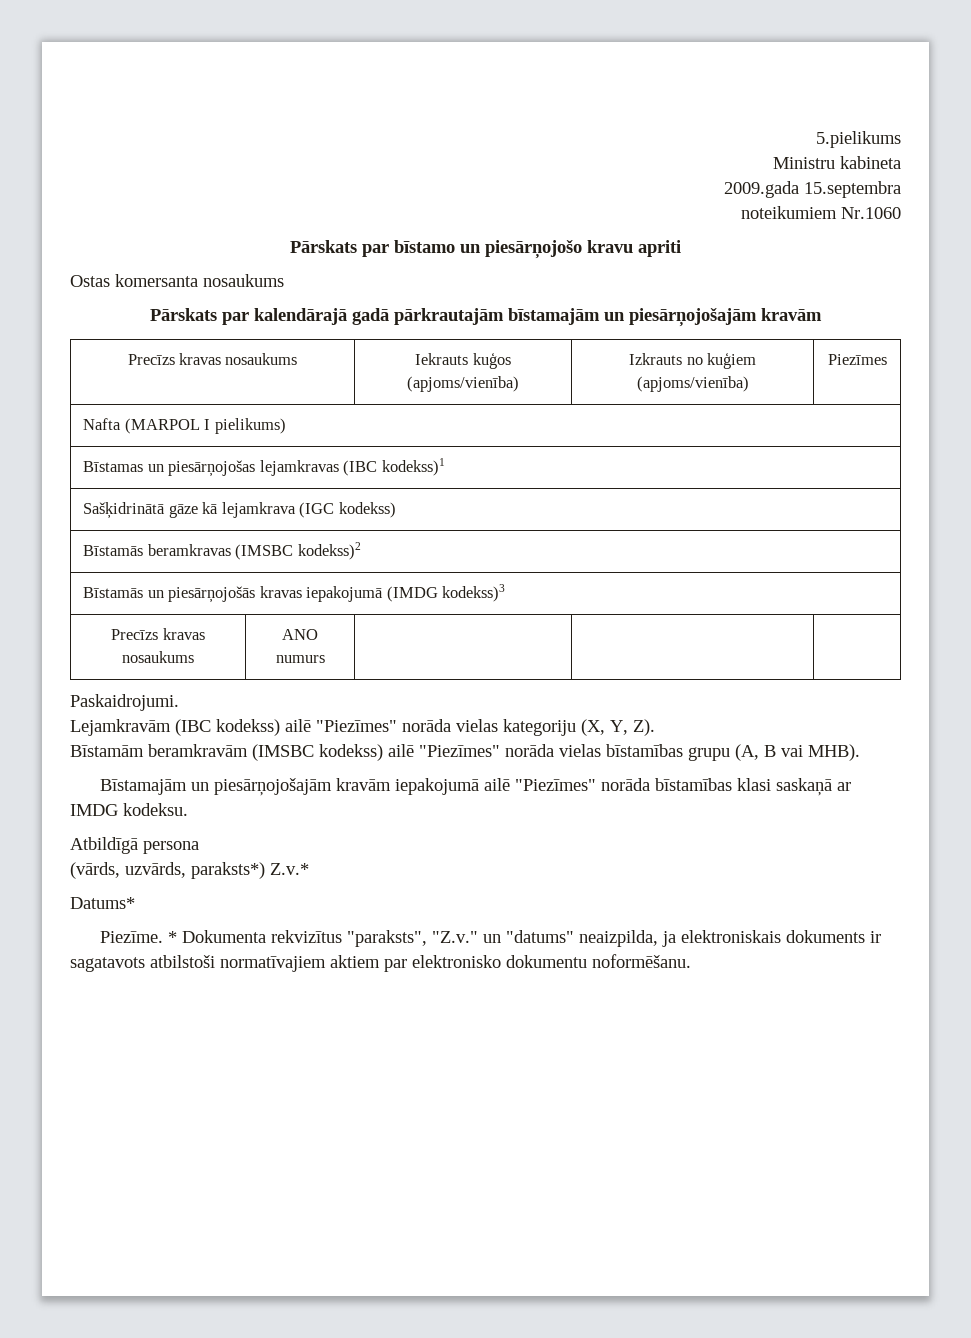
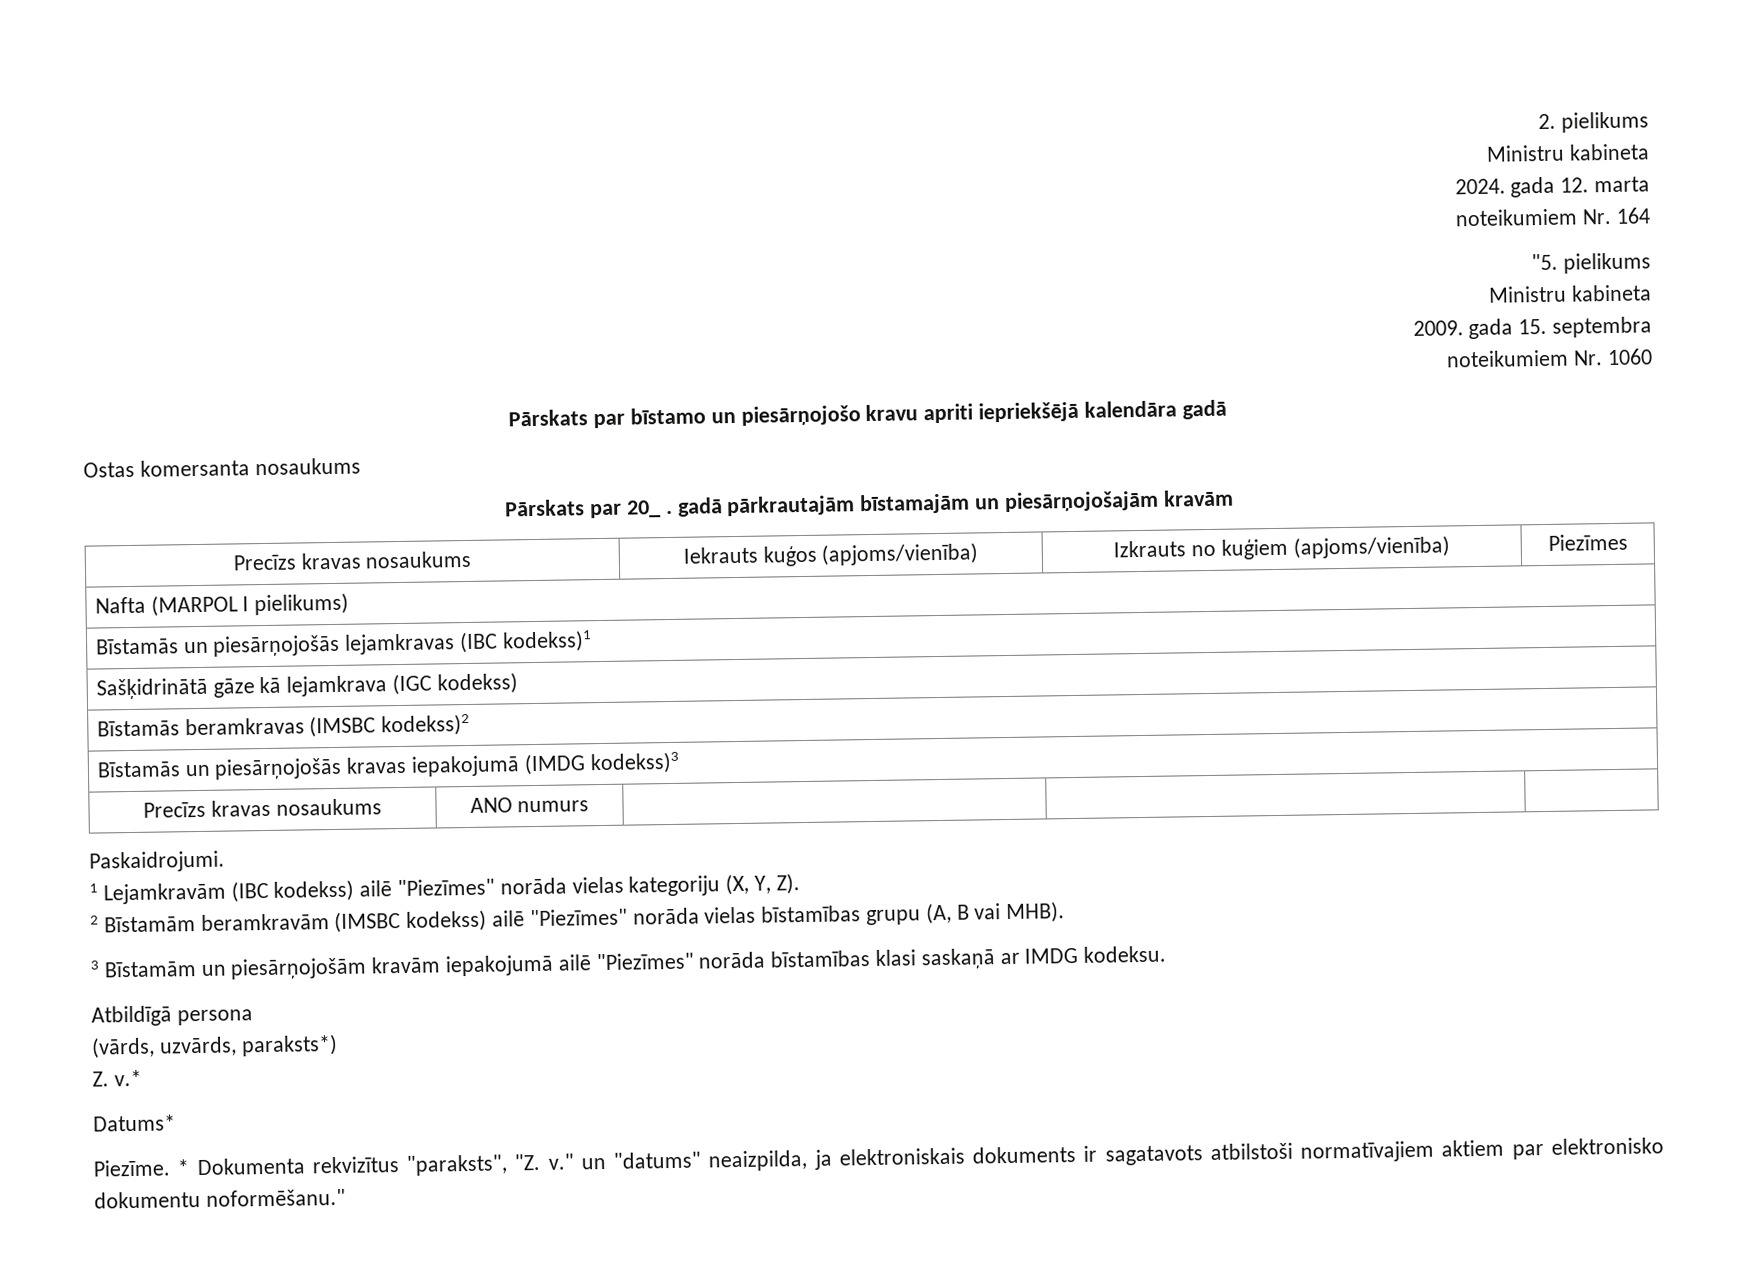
- 5.pielikums
+ 2. pielikums
  Ministru kabineta
- 2009.gada 15.septembra
- noteikumiem Nr.1060
+ 2024. gada 12. marta
+ noteikumiem Nr. 164
+ "5. pielikums
+ Ministru kabineta
+ 2009. gada 15. septembra
+ noteikumiem Nr. 1060
- Pārskats par bīstamo un piesārņojošo kravu apriti
+ Pārskats par bīstamo un piesārņojošo kravu apriti iepriekšējā kalendāra gadā
- Pārskats par kalendārajā gadā pārkrautajām bīstamajām un piesārņojošajām kravām
+ Pārskats par 20_ . gadā pārkrautajām bīstamajām un piesārņojošajām kravām
- Bīstamas un piesārņojošas lejamkravas (IBC kodekss)1
+ Bīstamās un piesārņojošās lejamkravas (IBC kodekss)1
- Lejamkravām (IBC kodekss) ailē "Piezīmes" norāda vielas kategoriju (X, Y, Z).
+ 1 Lejamkravām (IBC kodekss) ailē "Piezīmes" norāda vielas kategoriju (X, Y, Z).
- Bīstamām beramkravām (IMSBC kodekss) ailē "Piezīmes" norāda vielas bīstamības grupu (A, B vai MHB).
+ 2 Bīstamām beramkravām (IMSBC kodekss) ailē "Piezīmes" norāda vielas bīstamības grupu (A, B vai MHB).
- Bīstamajām un piesārņojošajām kravām iepakojumā ailē "Piezīmes" norāda bīstamības klasi saskaņā ar IMDG kodeksu.
+ 3 Bīstamām un piesārņojošām kravām iepakojumā ailē "Piezīmes" norāda bīstamības klasi saskaņā ar IMDG kodeksu.
- (vārds, uzvārds, paraksts*) Z.v.*
+ (vārds, uzvārds, paraksts*)
+ Z. v.*
- * Dokumenta rekvizītus "paraksts", "Z.v." un "datums" neaizpilda, ja elektroniskais dokuments ir sagatavots atbilstoši normatīvajiem aktiem par elektronisko dokumentu noformēšanu.
+ * Dokumenta rekvizītus "paraksts", "Z. v." un "datums" neaizpilda, ja elektroniskais dokuments ir sagatavots atbilstoši normatīvajiem aktiem par elektronisko dokumentu noformēšanu."

